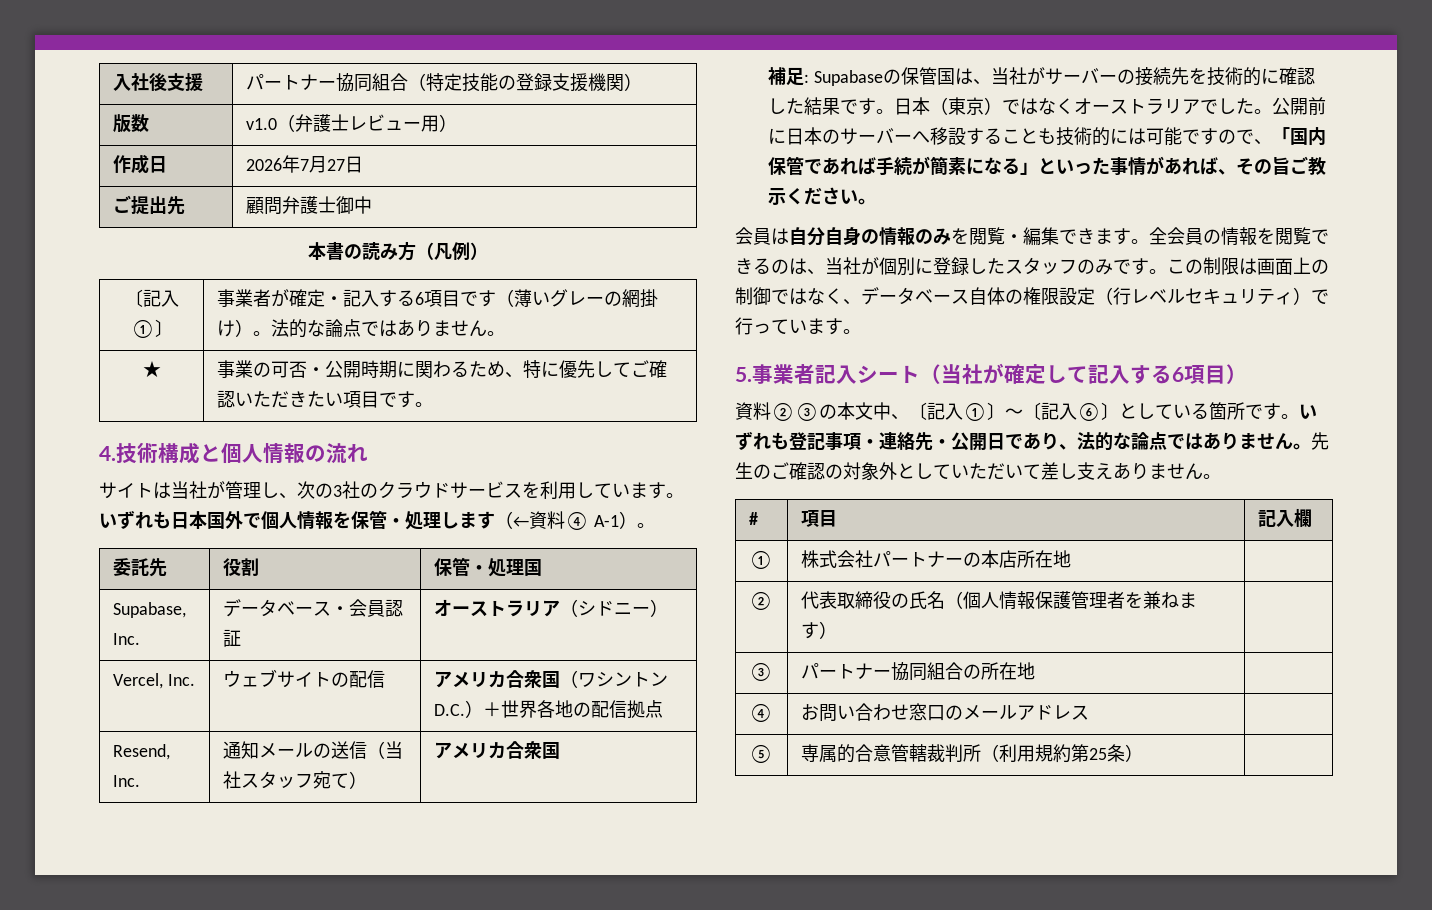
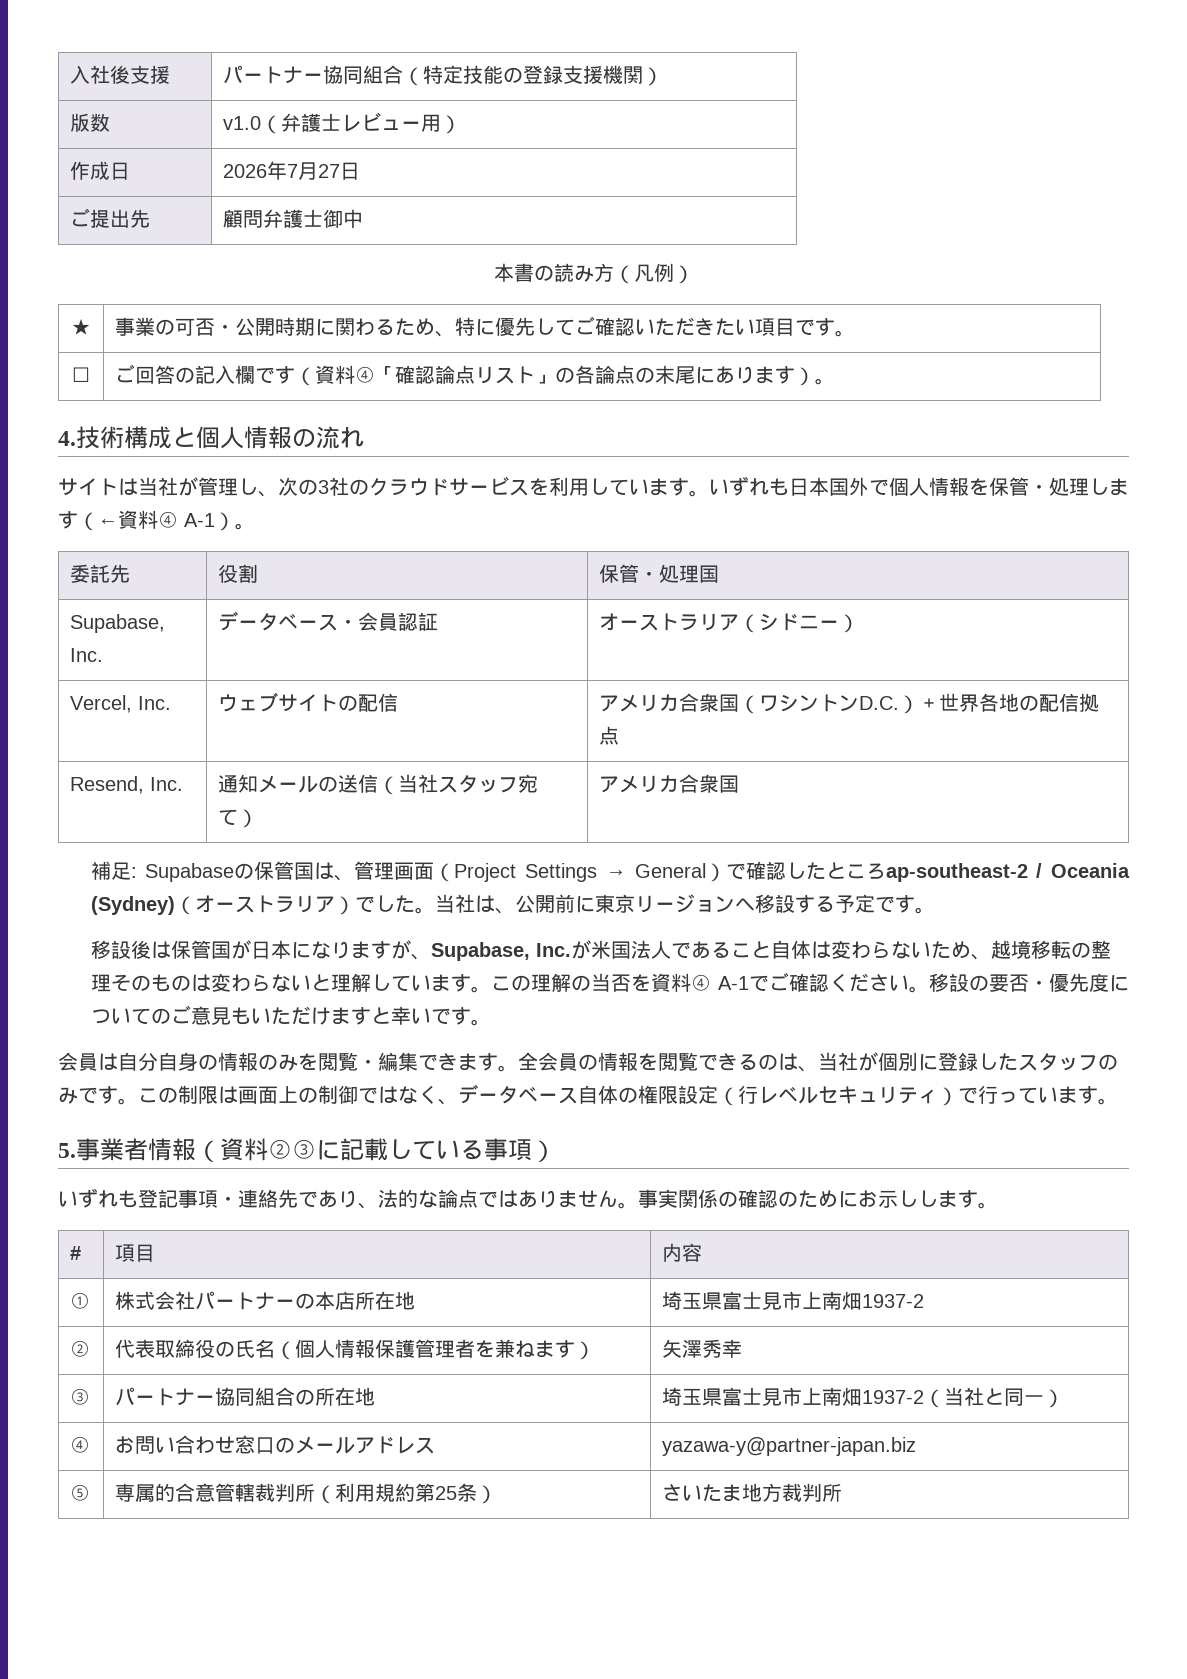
- 〔記入①〕 | 事業者が確定・記入する6項目です（薄いグレーの網掛け）。法的な論点ではありません。
+ ☐ | ご回答の記入欄です（資料④「確認論点リスト」の各論点の末尾にあります）。
- 補足: Supabaseの保管国は、当社がサーバーの接続先を技術的に確認した結果です。日本（東京）ではなくオーストラリアでした。
+ 補足: Supabaseの保管国は、管理画面（Project Settings → General）で確認したところap-southeast-2 / Oceania (Sydney)（オーストラリア）でした。
- 公開前に日本のサーバーへ移設することも技術的には可能ですので、「国内保管であれば手続が簡素になる」といった事情があれば、その旨ご教示ください。
+ 当社は、公開前に東京リージョンへ移設する予定です。
+ 移設後は保管国が日本になりますが、Supabase, Inc.が米国法人であること自体は変わらないため、越境移転の整理そのものは変わらないと理解しています。この理解の当否を資料④ A-1でご確認ください。移設の要否・優先度についてのご意見もいただけますと幸いです。
- 5.事業者記入シート（当社が確定して記入する6項目）
- 資料②③の本文中、〔記入①〕〜〔記入⑥〕としている箇所です。いずれも登記事項・連絡先・公開日であり、法的な論点ではありません。
+ 5.事業者情報（資料②③に記載している事項）
+ いずれも登記事項・連絡先であり、法的な論点ではありません。
- 先生のご確認の対象外としていただいて差し支えありません。
+ 事実関係の確認のためにお示しします。
- # | 項目 | 記入欄
+ # | 項目 | 内容
- ① | 株式会社パートナーの本店所在地 |
+ ① | 株式会社パートナーの本店所在地 | 埼玉県富士見市上南畑1937-2
- ② | 代表取締役の氏名（個人情報保護管理者を兼ねます） |
+ ② | 代表取締役の氏名（個人情報保護管理者を兼ねます） | 矢澤秀幸
- ③ | パートナー協同組合の所在地 |
+ ③ | パートナー協同組合の所在地 | 埼玉県富士見市上南畑1937-2（当社と同一）
- ④ | お問い合わせ窓口のメールアドレス |
+ ④ | お問い合わせ窓口のメールアドレス | yazawa-y@partner-japan.biz
- ⑤ | 専属的合意管轄裁判所（利用規約第25条） |
+ ⑤ | 専属的合意管轄裁判所（利用規約第25条） | さいたま地方裁判所

